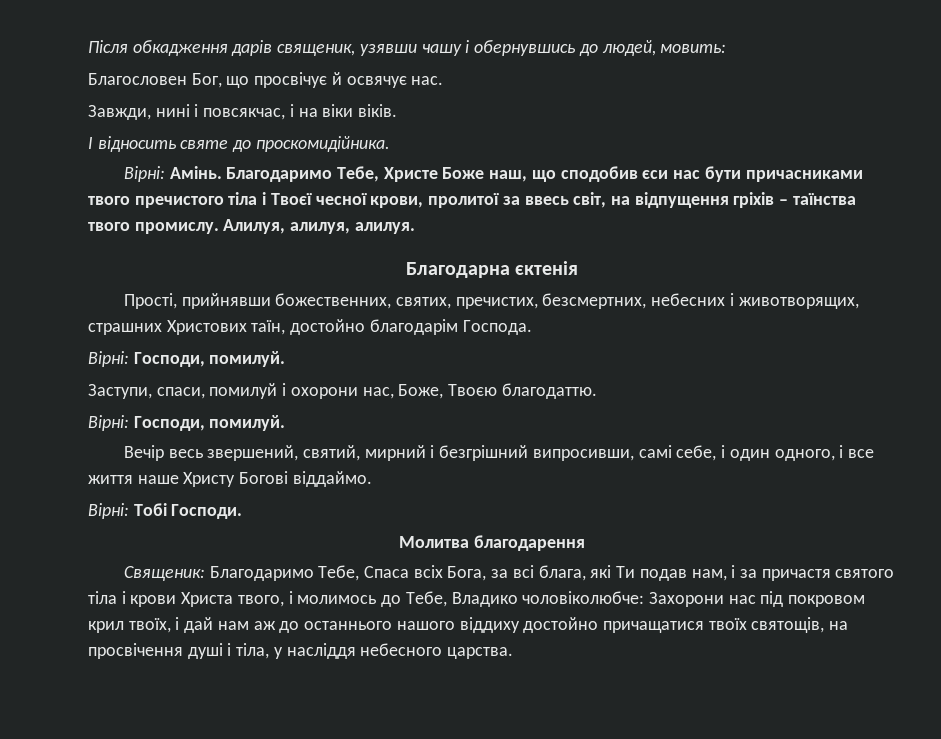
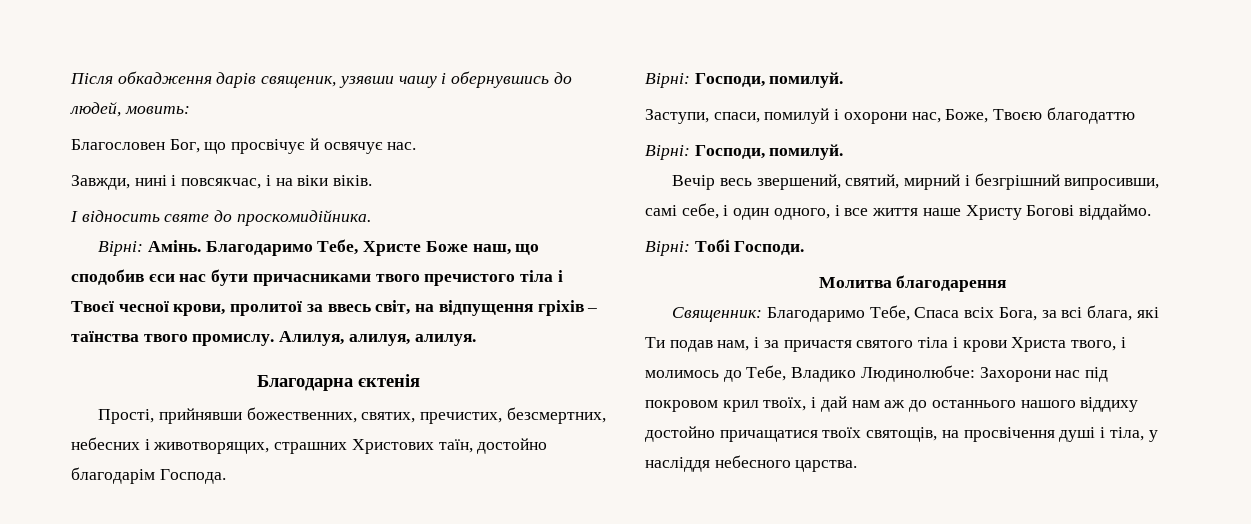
- Заступи, спаси, помилуй і охорони нас, Боже, Твоєю благодаттю.
+ Заступи, спаси, помилуй і охорони нас, Боже, Твоєю благодаттю
- Священик: Благодаримо Тебе, Спаса всіх Бога, за всі блага, які Ти подав нам, і за причастя святого тіла і крови Христа твого, і молимось до Тебе, Владико чоловіколюбче: Захорони нас під покровом крил твоїх, і дай нам аж до останнього нашого віддиху достойно причащатися твоїх святощів, на просвічення душі і тіла, у насліддя небесного царства.
+ Священник: Благодаримо Тебе, Спаса всіх Бога, за всі блага, які Ти подав нам, і за причастя святого тіла і крови Христа твого, і молимось до Тебе, Владико Людинолюбче: Захорони нас під покровом крил твоїх, і дай нам аж до останнього нашого віддиху достойно причащатися твоїх святощів, на просвічення душі і тіла, у насліддя небесного царства.

